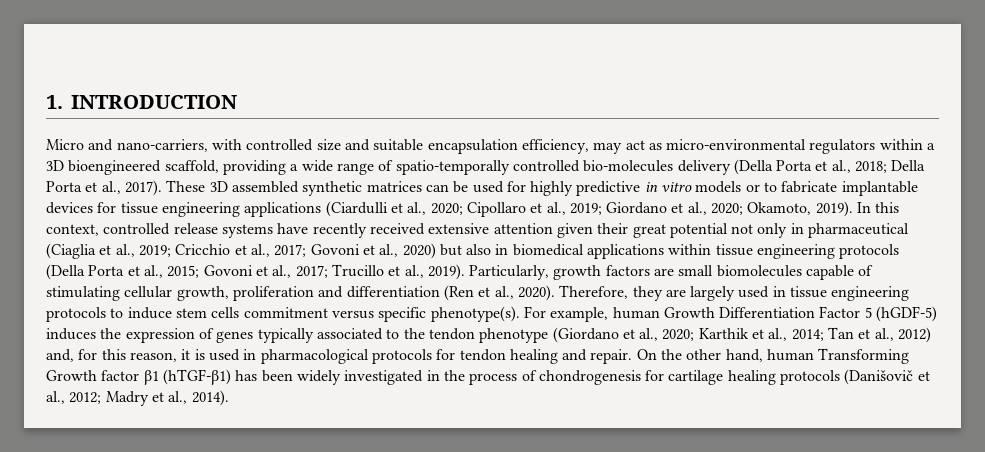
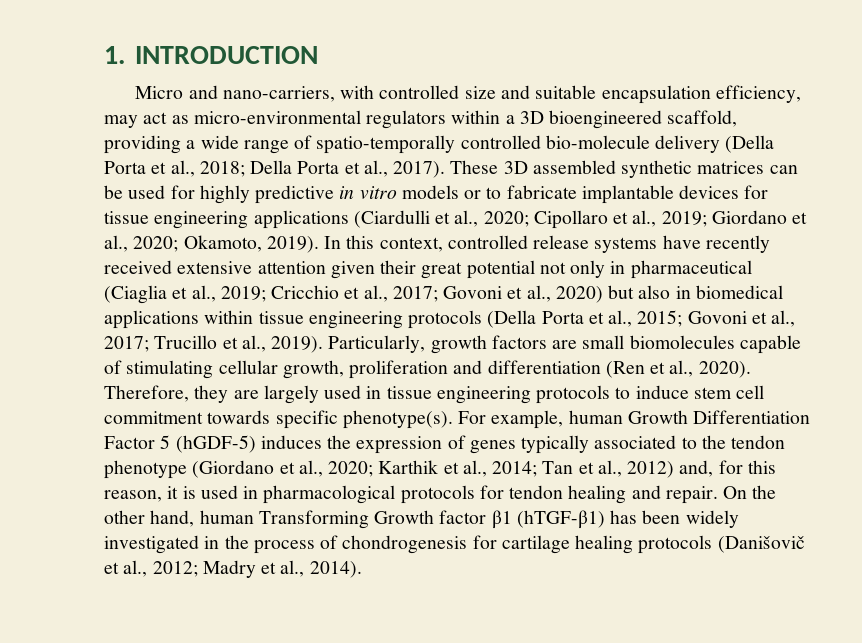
- Micro and nano-carriers, with controlled size and suitable encapsulation efficiency, may act as micro-environmental regulators within a 3D bioengineered scaffold, providing a wide range of spatio-temporally controlled bio-molecules delivery (Della Porta et al., 2018; Della Porta et al., 2017).
+ Micro and nano-carriers, with controlled size and suitable encapsulation efficiency, may act as micro-environmental regulators within a 3D bioengineered scaffold, providing a wide range of spatio-temporally controlled bio-molecule delivery (Della Porta et al., 2018; Della Porta et al., 2017).
- Therefore, they are largely used in tissue engineering protocols to induce stem cells commitment versus specific phenotype(s).
+ Therefore, they are largely used in tissue engineering protocols to induce stem cell commitment towards specific phenotype(s).

